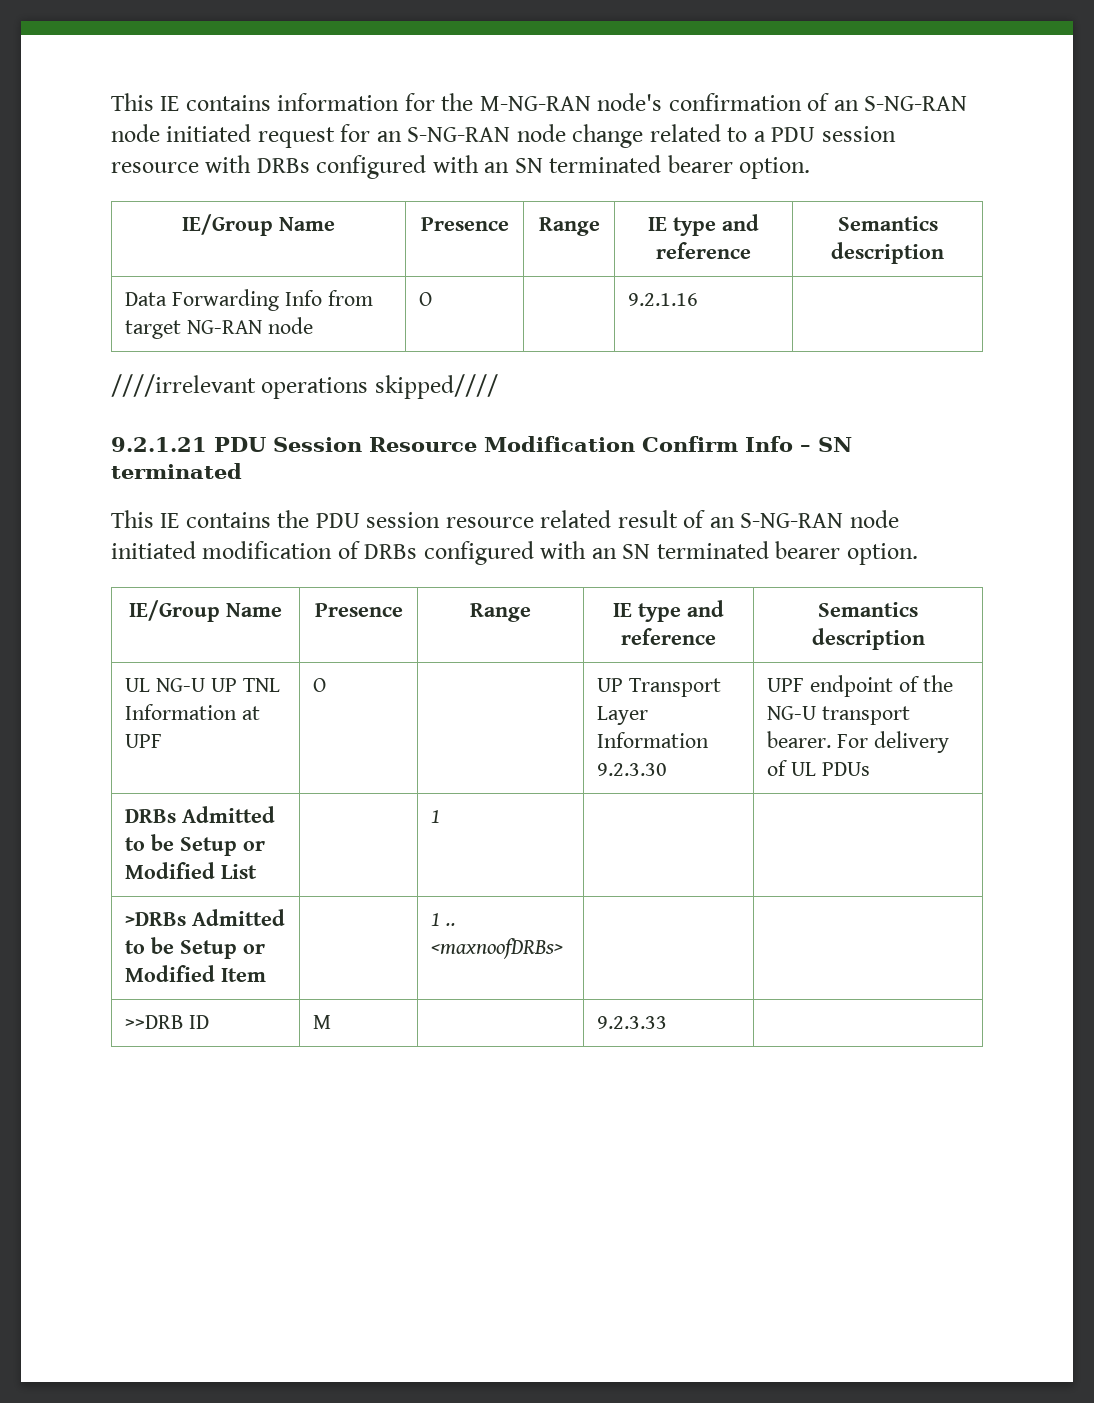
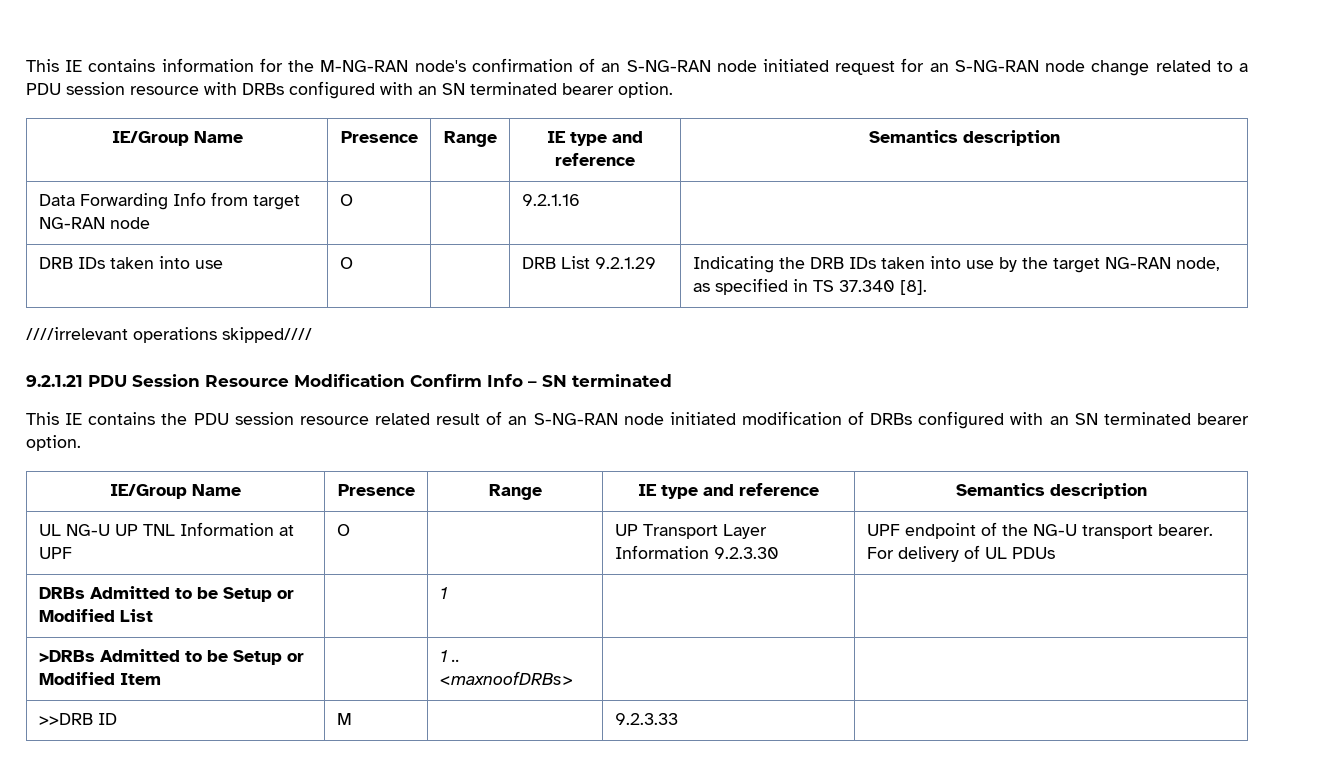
+ DRB IDs taken into use | O | | DRB List 9.2.1.29 | Indicating the DRB IDs taken into use by the target NG-RAN node, as specified in TS 37.340 [8].

